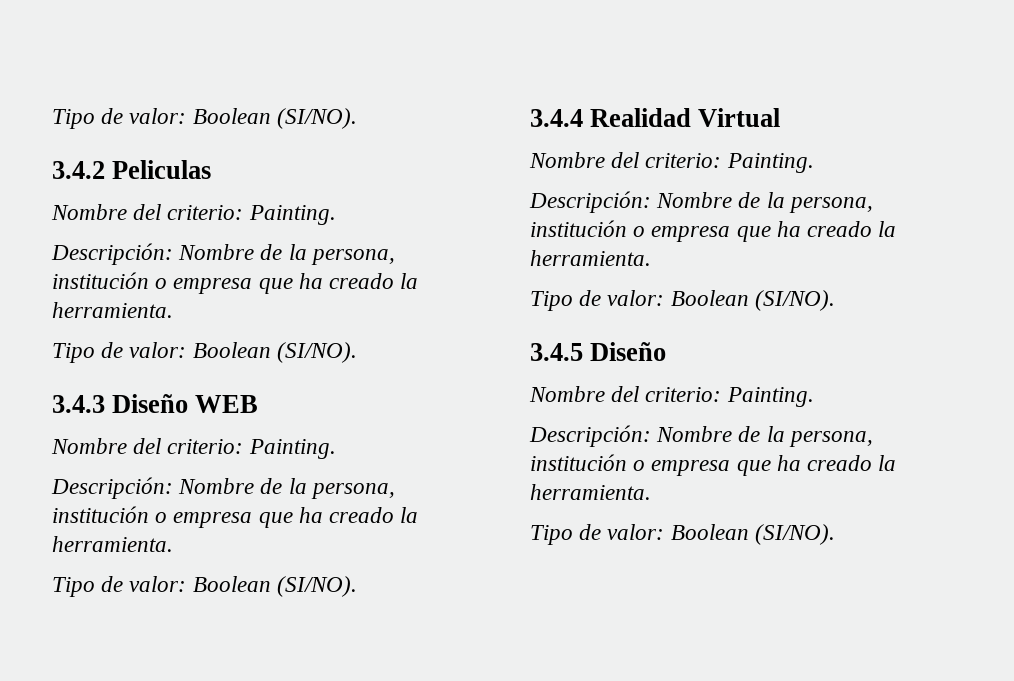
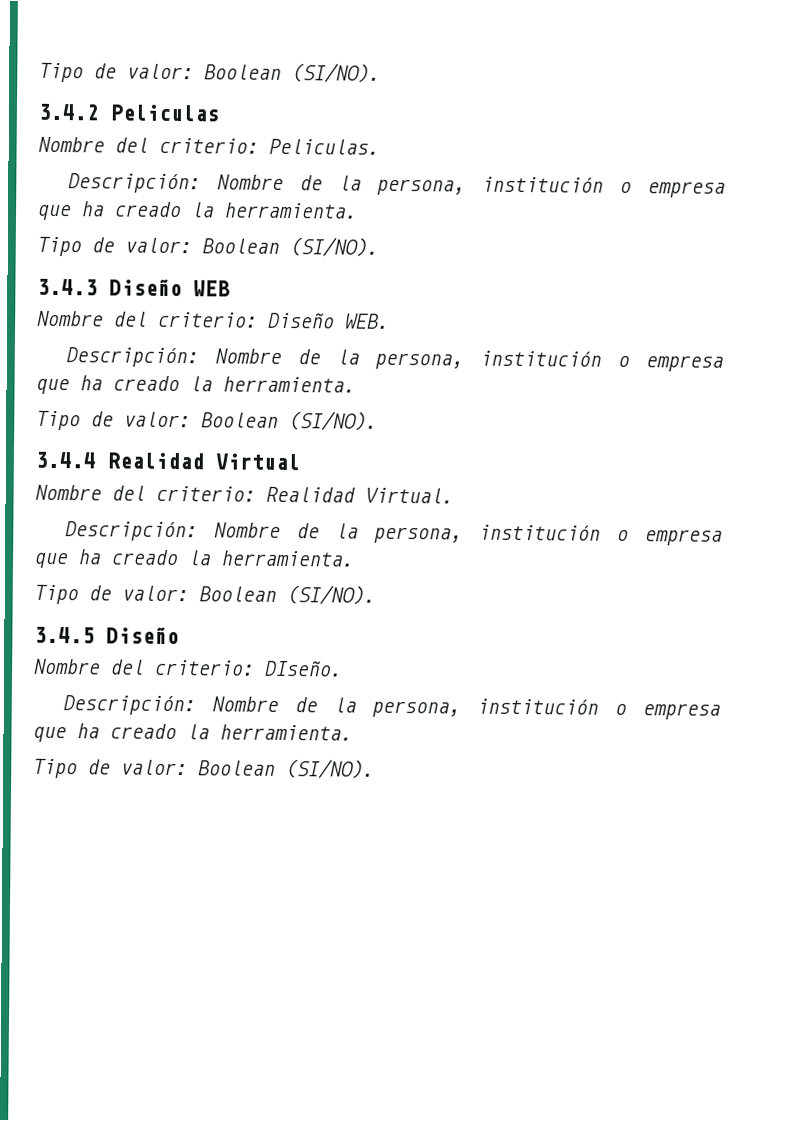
  3.4.2 Peliculas
- Nombre del criterio: Painting.
+ Nombre del criterio: Peliculas.
  3.4.3 Diseño WEB
- Nombre del criterio: Painting.
+ Nombre del criterio: Diseño WEB.
  3.4.4 Realidad Virtual
- Nombre del criterio: Painting.
+ Nombre del criterio: Realidad Virtual.
  3.4.5 Diseño
- Nombre del criterio: Painting.
+ Nombre del criterio: DIseño.

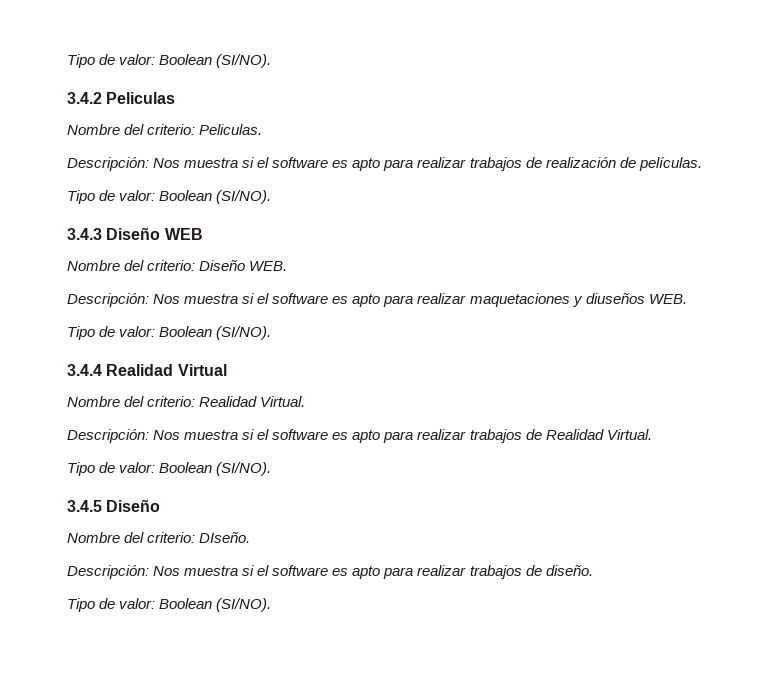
  Nombre del criterio: Peliculas.
- Descripción: Nombre de la persona, institución o empresa que ha creado la herramienta.
+ Descripción: Nos muestra si el software es apto para realizar trabajos de realización de películas.
  Nombre del criterio: Diseño WEB.
- Descripción: Nombre de la persona, institución o empresa que ha creado la herramienta.
+ Descripción: Nos muestra si el software es apto para realizar maquetaciones y diuseños WEB.
  Nombre del criterio: Realidad Virtual.
- Descripción: Nombre de la persona, institución o empresa que ha creado la herramienta.
+ Descripción: Nos muestra si el software es apto para realizar trabajos de Realidad Virtual.
  Nombre del criterio: DIseño.
- Descripción: Nombre de la persona, institución o empresa que ha creado la herramienta.
+ Descripción: Nos muestra si el software es apto para realizar trabajos de diseño.

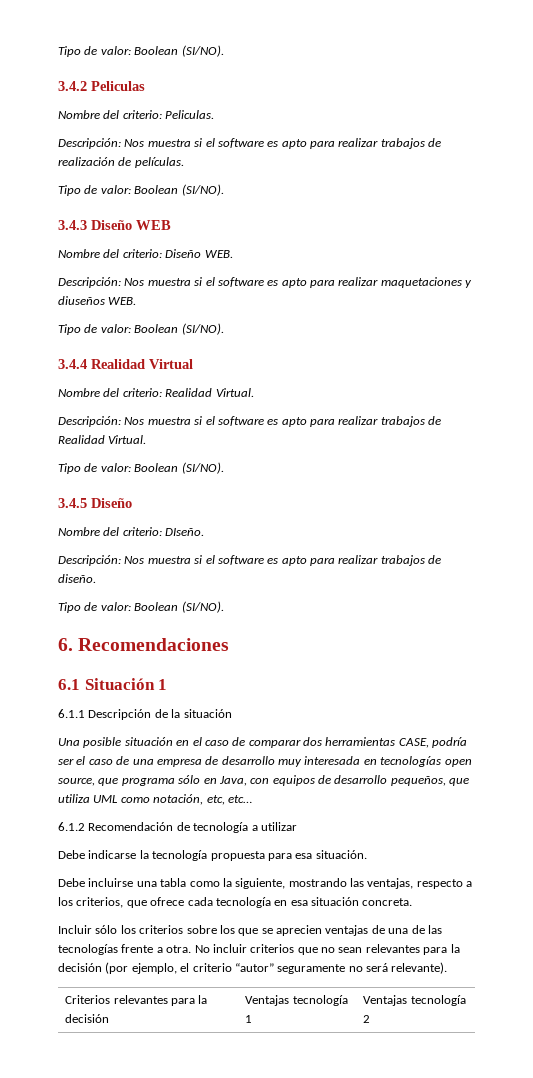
+ 6. Recomendaciones
+ 6.1 Situación 1
+ 6.1.1 Descripción de la situación
+ Una posible situación en el caso de comparar dos herramientas CASE, podría ser el caso de una empresa de desarrollo muy interesada en tecnologías open source, que programa sólo en Java, con equipos de desarrollo pequeños, que utiliza UML como notación, etc, etc…
+ 6.1.2 Recomendación de tecnología a utilizar
+ Debe indicarse la tecnología propuesta para esa situación.
+ Debe incluirse una tabla como la siguiente, mostrando las ventajas, respecto a los criterios, que ofrece cada tecnología en esa situación concreta.
+ Incluir sólo los criterios sobre los que se aprecien ventajas de una de las tecnologías frente a otra. No incluir criterios que no sean relevantes para la decisión (por ejemplo, el criterio “autor” seguramente no será relevante).
+ Criterios relevantes para la decisión | Ventajas tecnología 1 | Ventajas tecnología 2

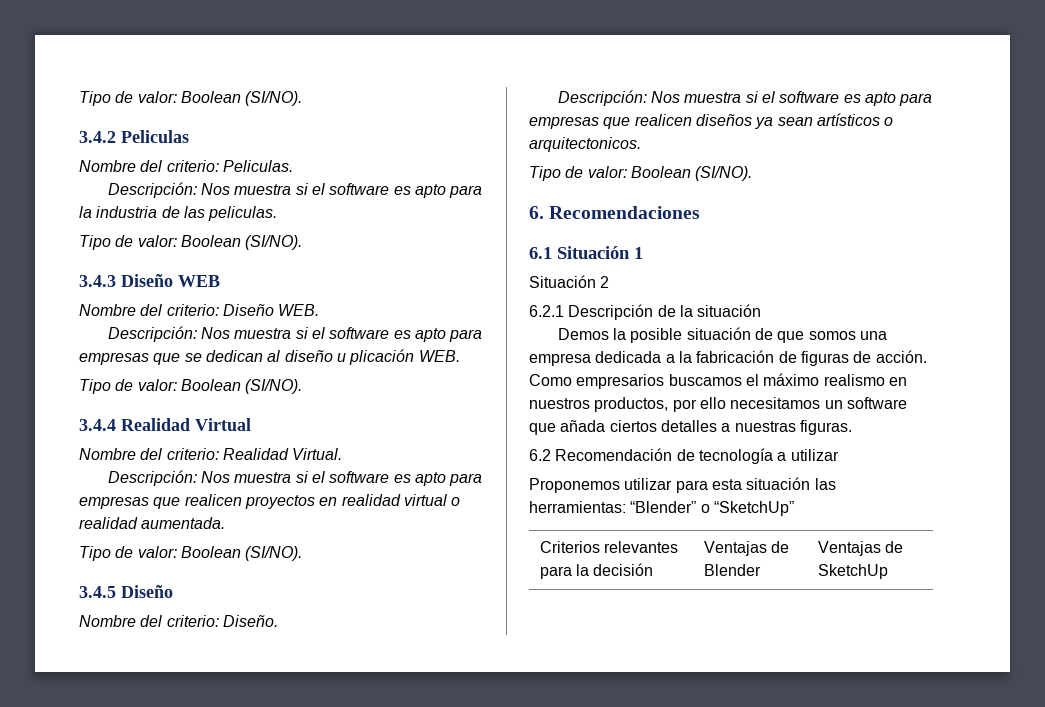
- Descripción: Nos muestra si el software es apto para realizar trabajos de realización de películas.
+ Descripción: Nos muestra si el software es apto para la industria de las peliculas.
- Descripción: Nos muestra si el software es apto para realizar maquetaciones y diuseños WEB.
+ Descripción: Nos muestra si el software es apto para empresas que se dedican al diseño u plicación WEB.
- Descripción: Nos muestra si el software es apto para realizar trabajos de Realidad Virtual.
+ Descripción: Nos muestra si el software es apto para empresas que realicen proyectos en realidad virtual o realidad aumentada.
- Nombre del criterio: DIseño.
- Descripción: Nos muestra si el software es apto para realizar trabajos de diseño.
+ Nombre del criterio: Diseño.
+ Descripción: Nos muestra si el software es apto para empresas que realicen diseños ya sean artísticos o arquitectonicos.
- 6.1.1 Descripción de la situación
+ Situación 2
+ 6.2.1 Descripción de la situación
- Una posible situación en el caso de comparar dos herramientas CASE, podría ser el caso de una empresa de desarrollo muy interesada en tecnologías open source, que programa sólo en Java, con equipos de desarrollo pequeños, que utiliza UML como notación, etc, etc…
- 6.1.2 Recomendación de tecnología a utilizar
+ Demos la posible situación de que somos una empresa dedicada a la fabricación de figuras de acción. Como empresarios buscamos el máximo realismo en nuestros productos, por ello necesitamos un software que añada ciertos detalles a nuestras figuras.
+ 6.2 Recomendación de tecnología a utilizar
- Debe indicarse la tecnología propuesta para esa situación.
- Debe incluirse una tabla como la siguiente, mostrando las ventajas, respecto a los criterios, que ofrece cada tecnología en esa situación concreta.
- Incluir sólo los criterios sobre los que se aprecien ventajas de una de las tecnologías frente a otra. No incluir criterios que no sean relevantes para la decisión (por ejemplo, el criterio “autor” seguramente no será relevante).
+ Proponemos utilizar para esta situación las herramientas: “Blender” o “SketchUp”
- Criterios relevantes para la decisión | Ventajas tecnología 1 | Ventajas tecnología 2
+ Criterios relevantes para la decisión | Ventajas de Blender | Ventajas de SketchUp

